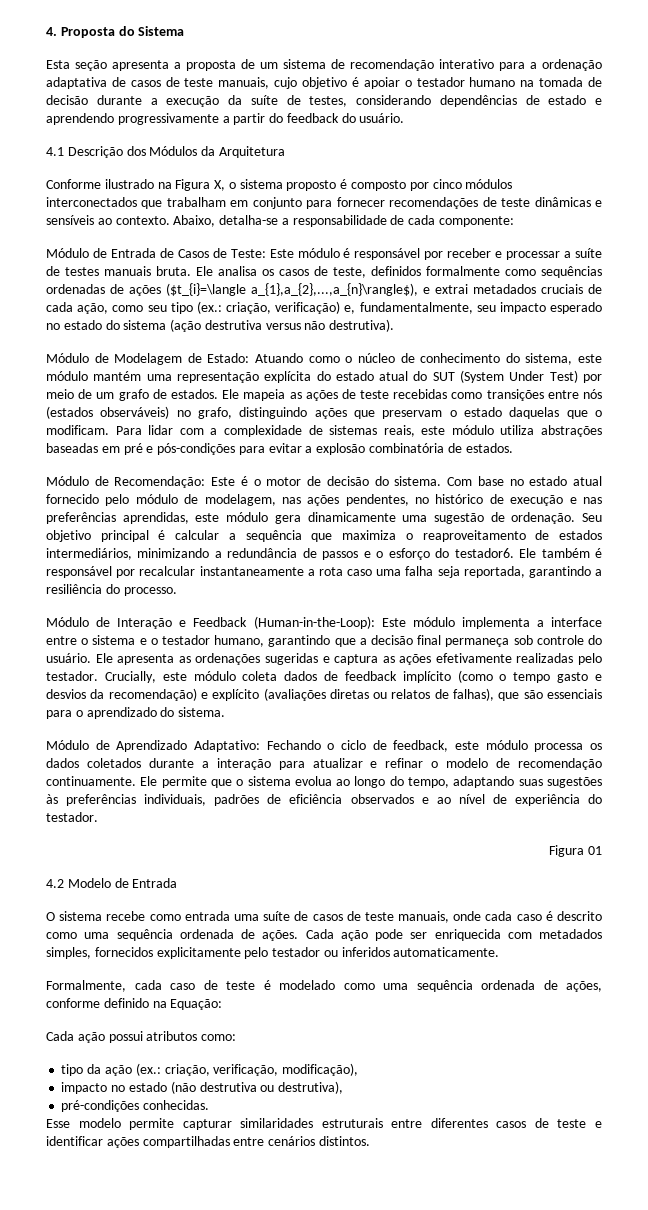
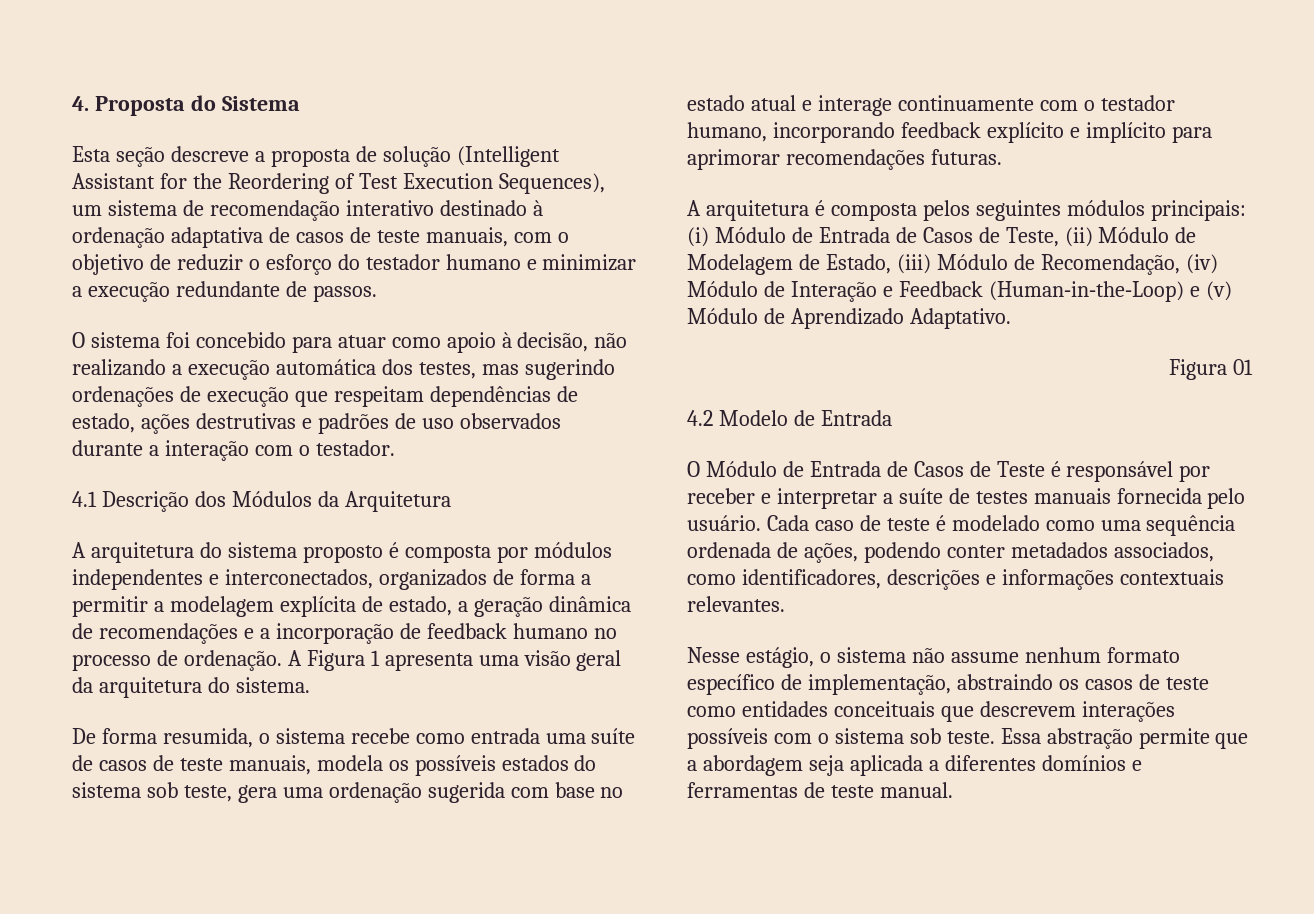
- Esta seção apresenta a proposta de um sistema de recomendação interativo para a ordenação adaptativa de casos de teste manuais, cujo objetivo é apoiar o testador humano na tomada de decisão durante a execução da suíte de testes, considerando dependências de estado e aprendendo progressivamente a partir do feedback do usuário.
+ Esta seção descreve a proposta de solução (Intelligent Assistant for the Reordering of Test Execution Sequences), um sistema de recomendação interativo destinado à ordenação adaptativa de casos de teste manuais, com o objetivo de reduzir o esforço do testador humano e minimizar a execução redundante de passos.
+ O sistema foi concebido para atuar como apoio à decisão, não realizando a execução automática dos testes, mas sugerindo ordenações de execução que respeitam dependências de estado, ações destrutivas e padrões de uso observados durante a interação com o testador.
- Conforme ilustrado na Figura X, o sistema proposto é composto por cinco módulos interconectados que trabalham em conjunto para fornecer recomendações de teste dinâmicas e sensíveis ao contexto. Abaixo, detalha-se a responsabilidade de cada componente:
- Módulo de Entrada de Casos de Teste: Este módulo é responsável por receber e processar a suíte de testes manuais bruta. Ele analisa os casos de teste, definidos formalmente como sequências ordenadas de ações ($t_{i}=\langle a_{1},a_{2},...,a_{n}\rangle$), e extrai metadados cruciais de cada ação, como seu tipo (ex.: criação, verificação) e, fundamentalmente, seu impacto esperado no estado do sistema (ação destrutiva versus não destrutiva).
- Módulo de Modelagem de Estado: Atuando como o núcleo de conhecimento do sistema, este módulo mantém uma representação explícita do estado atual do SUT (System Under Test) por meio de um grafo de estados. Ele mapeia as ações de teste recebidas como transições entre nós (estados observáveis) no grafo, distinguindo ações que preservam o estado daquelas que o modificam. Para lidar com a complexidade de sistemas reais, este módulo utiliza abstrações baseadas em pré e pós-condições para evitar a explosão combinatória de estados.
- Módulo de Recomendação: Este é o motor de decisão do sistema. Com base no estado atual fornecido pelo módulo de modelagem, nas ações pendentes, no histórico de execução e nas preferências aprendidas, este módulo gera dinamicamente uma sugestão de ordenação. Seu objetivo principal é calcular a sequência que maximiza o reaproveitamento de estados intermediários, minimizando a redundância de passos e o esforço do testador6. Ele também é responsável por recalcular instantaneamente a rota caso uma falha seja reportada, garantindo a resiliência do processo.
- Módulo de Interação e Feedback (Human-in-the-Loop): Este módulo implementa a interface entre o sistema e o testador humano, garantindo que a decisão final permaneça sob controle do usuário. Ele apresenta as ordenações sugeridas e captura as ações efetivamente realizadas pelo testador. Crucially, este módulo coleta dados de feedback implícito (como o tempo gasto e desvios da recomendação) e explícito (avaliações diretas ou relatos de falhas), que são essenciais para o aprendizado do sistema.
- Módulo de Aprendizado Adaptativo: Fechando o ciclo de feedback, este módulo processa os dados coletados durante a interação para atualizar e refinar o modelo de recomendação continuamente. Ele permite que o sistema evolua ao longo do tempo, adaptando suas sugestões às preferências individuais, padrões de eficiência observados e ao nível de experiência do testador.
+ A arquitetura do sistema proposto é composta por módulos independentes e interconectados, organizados de forma a permitir a modelagem explícita de estado, a geração dinâmica de recomendações e a incorporação de feedback humano no processo de ordenação. A Figura 1 apresenta uma visão geral da arquitetura do sistema.
+ De forma resumida, o sistema recebe como entrada uma suíte de casos de teste manuais, modela os possíveis estados do sistema sob teste, gera uma ordenação sugerida com base no estado atual e interage continuamente com o testador humano, incorporando feedback explícito e implícito para aprimorar recomendações futuras.
+ A arquitetura é composta pelos seguintes módulos principais: (i) Módulo de Entrada de Casos de Teste, (ii) Módulo de Modelagem de Estado, (iii) Módulo de Recomendação, (iv) Módulo de Interação e Feedback (Human‑in‑the‑Loop) e (v) Módulo de Aprendizado Adaptativo.
  Figura 01
  4.2 Modelo de Entrada
- O sistema recebe como entrada uma suíte de casos de teste manuais, onde cada caso é descrito como uma sequência ordenada de ações. Cada ação pode ser enriquecida com metadados simples, fornecidos explicitamente pelo testador ou inferidos automaticamente.
- Formalmente, cada caso de teste é modelado como uma sequência ordenada de ações, conforme definido na Equação:
- Cada ação possui atributos como:
- tipo da ação (ex.: criação, verificação, modificação),
- impacto no estado (não destrutiva ou destrutiva),
- pré-condições conhecidas.
- Esse modelo permite capturar similaridades estruturais entre diferentes casos de teste e identificar ações compartilhadas entre cenários distintos.
+ O Módulo de Entrada de Casos de Teste é responsável por receber e interpretar a suíte de testes manuais fornecida pelo usuário. Cada caso de teste é modelado como uma sequência ordenada de ações, podendo conter metadados associados, como identificadores, descrições e informações contextuais relevantes.
+ Nesse estágio, o sistema não assume nenhum formato específico de implementação, abstraindo os casos de teste como entidades conceituais que descrevem interações possíveis com o sistema sob teste. Essa abstração permite que a abordagem seja aplicada a diferentes domínios e ferramentas de teste manual.

